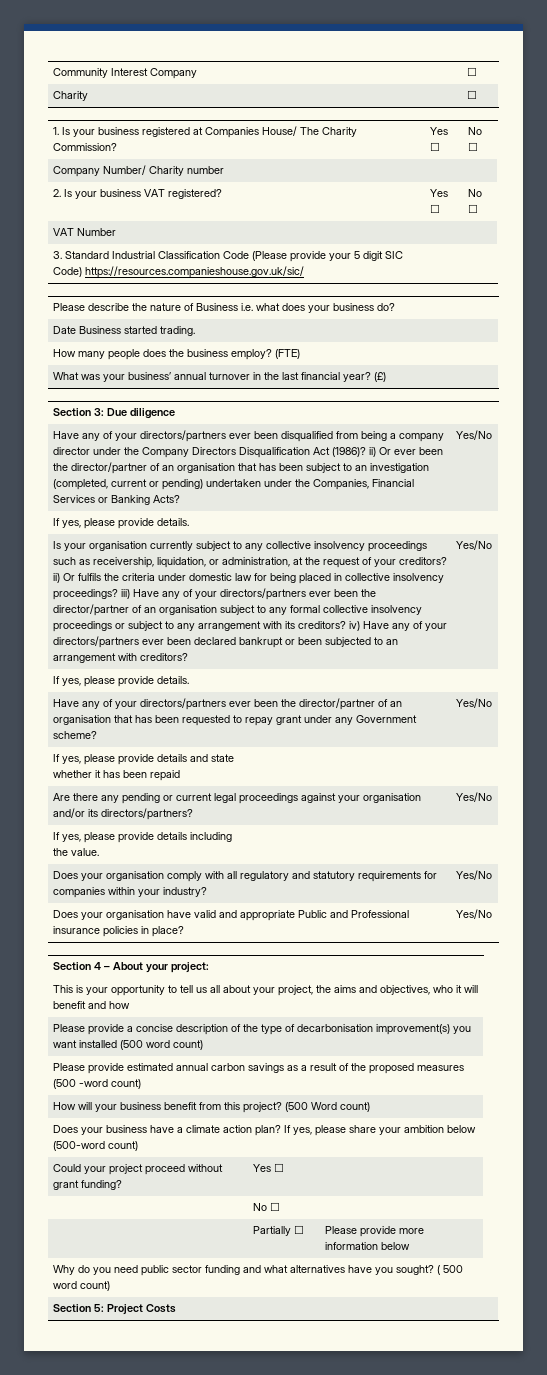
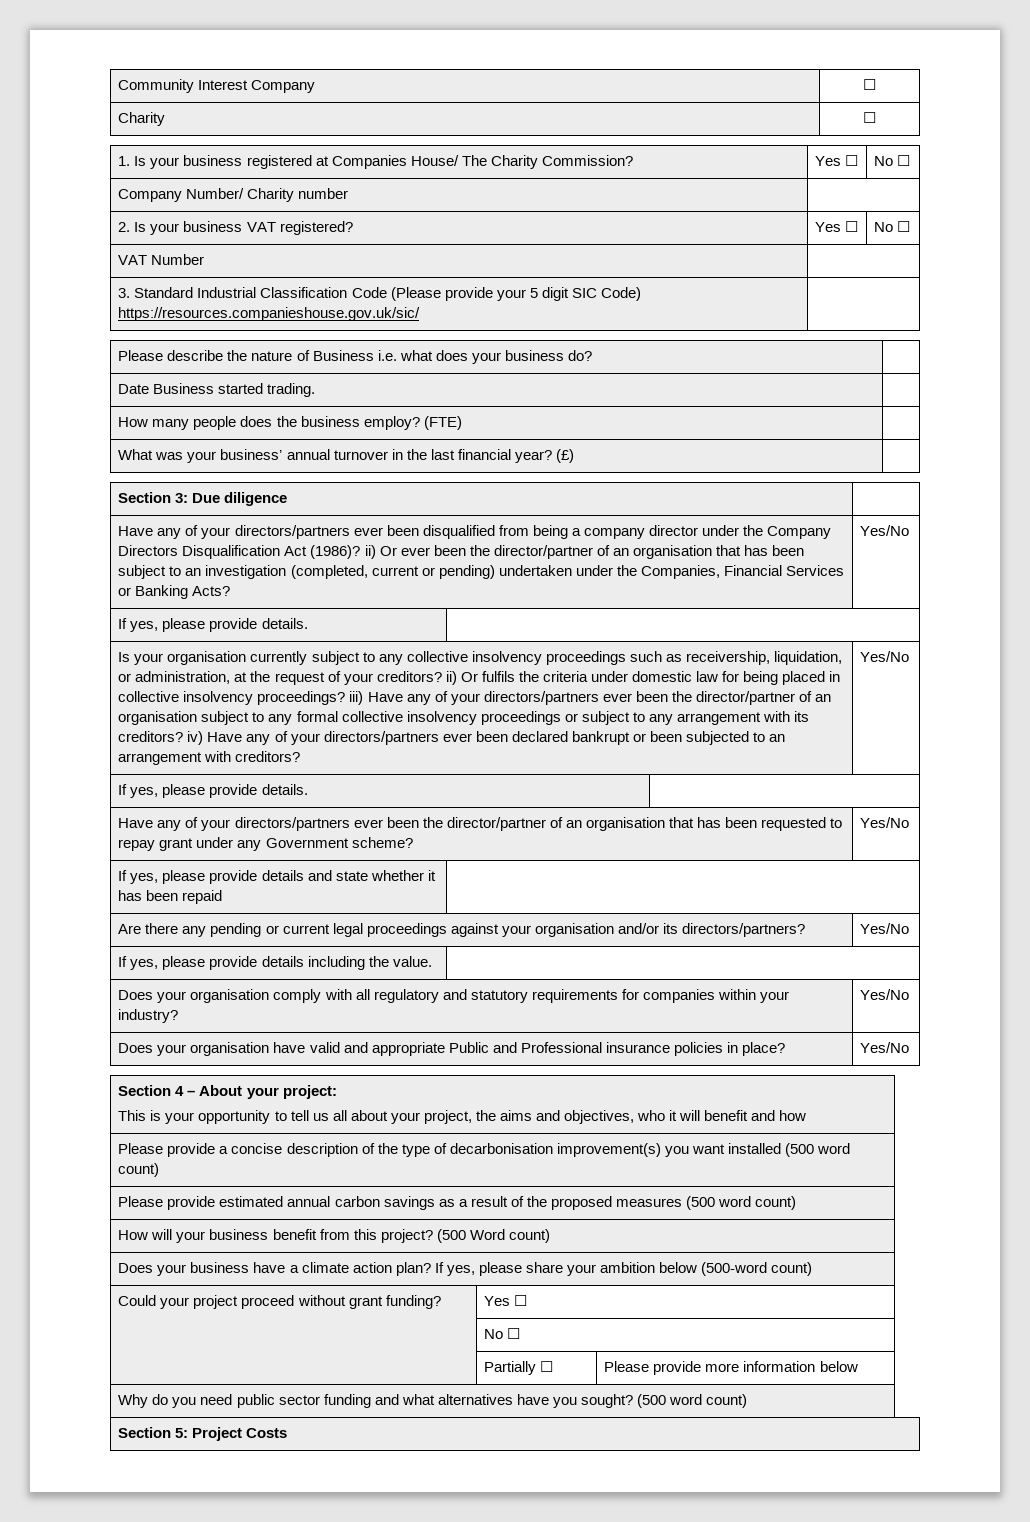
- Please provide estimated annual carbon savings as a result of the proposed measures (500 -word count)
+ Please provide estimated annual carbon savings as a result of the proposed measures (500 word count)
- Why do you need public sector funding and what alternatives have you sought? ( 500 word count)
+ Why do you need public sector funding and what alternatives have you sought? (500 word count)

